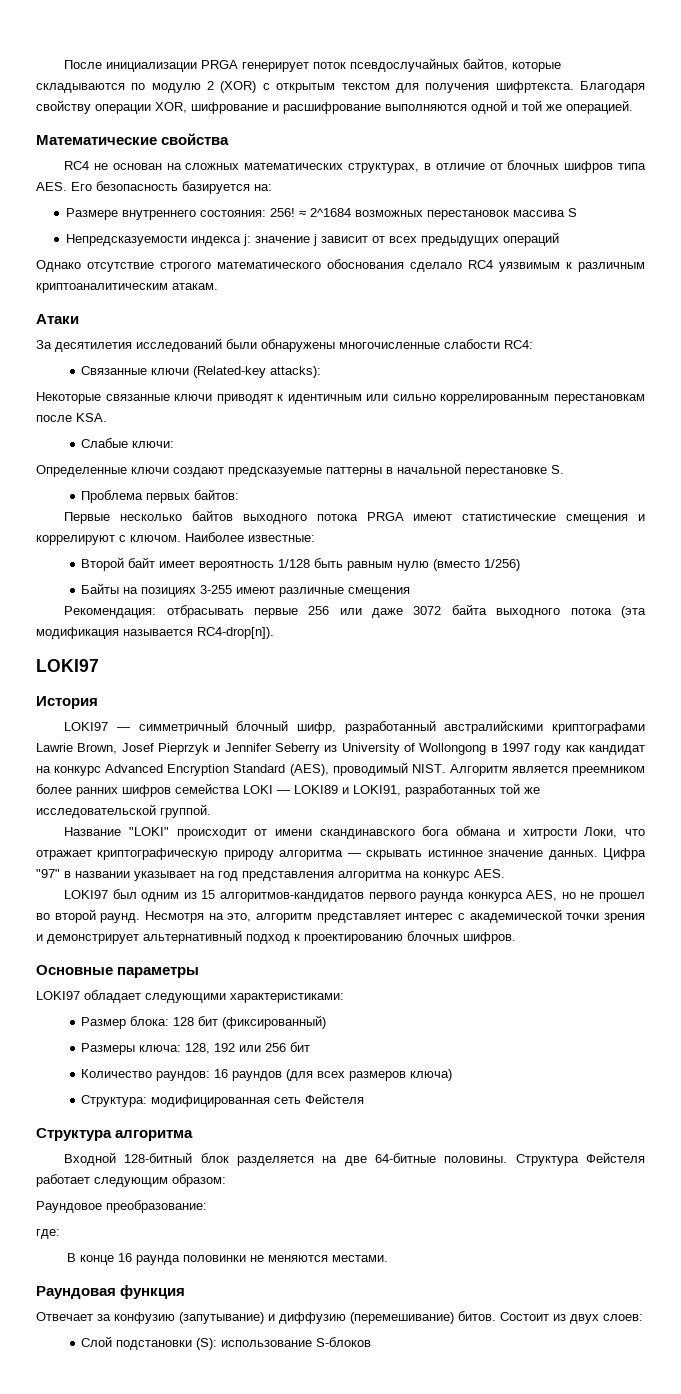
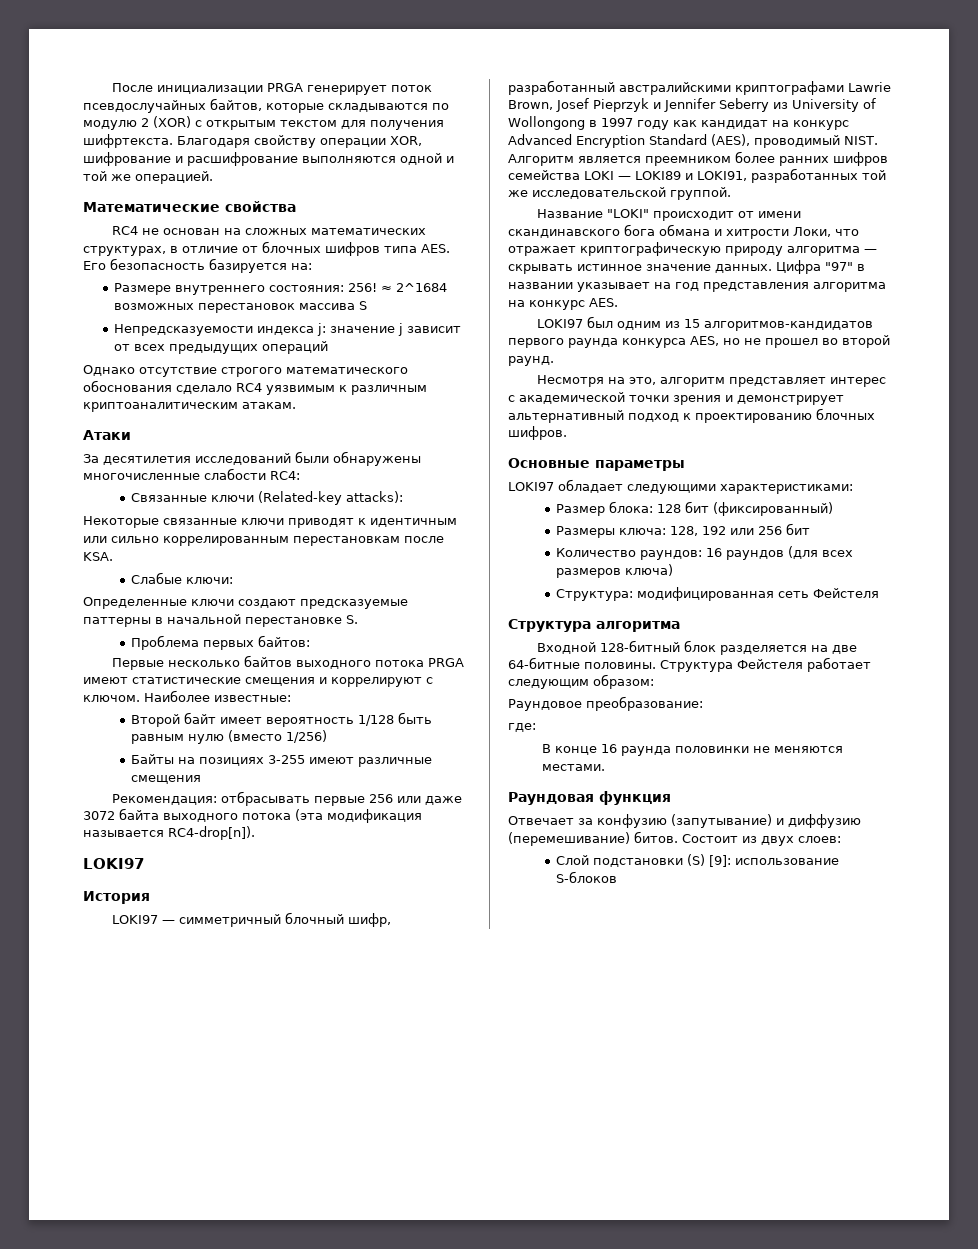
- LOKI97 был одним из 15 алгоритмов-кандидатов первого раунда конкурса AES, но не прошел во второй раунд. Несмотря на это, алгоритм представляет интерес с академической точки зрения и демонстрирует альтернативный подход к проектированию блочных шифров.
+ LOKI97 был одним из 15 алгоритмов-кандидатов первого раунда конкурса AES, но не прошел во второй раунд.
+ Несмотря на это, алгоритм представляет интерес с академической точки зрения и демонстрирует альтернативный подход к проектированию блочных шифров.
- Слой подстановки (S): использование S-блоков
+ Слой подстановки (S) [9]: использование S-блоков

